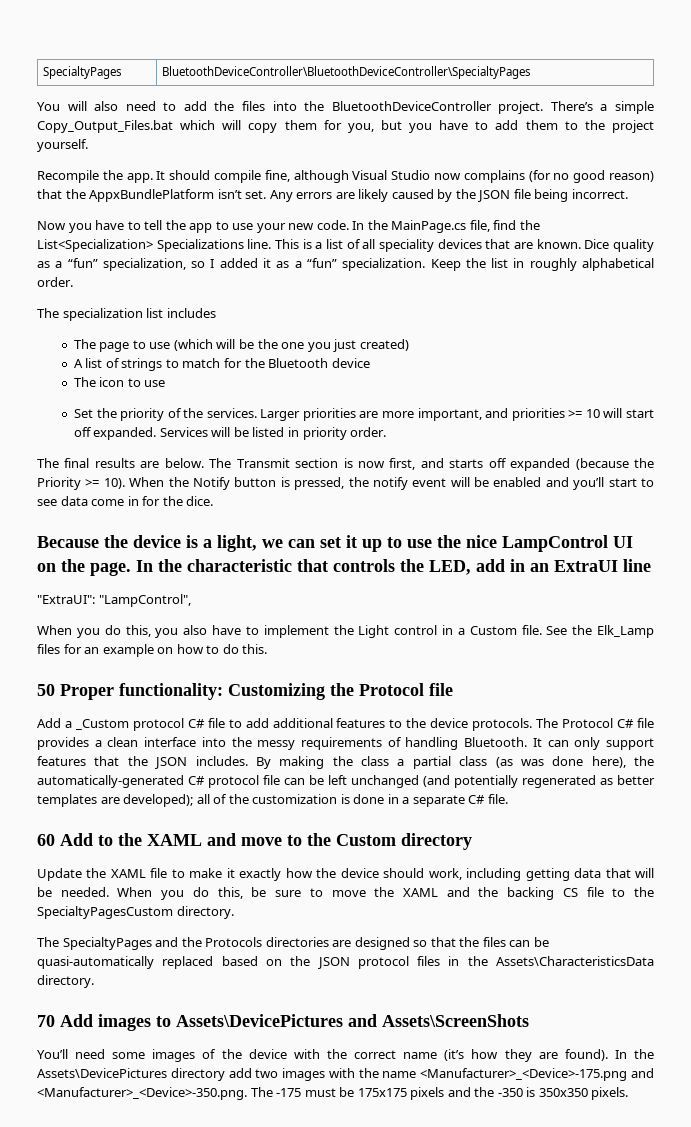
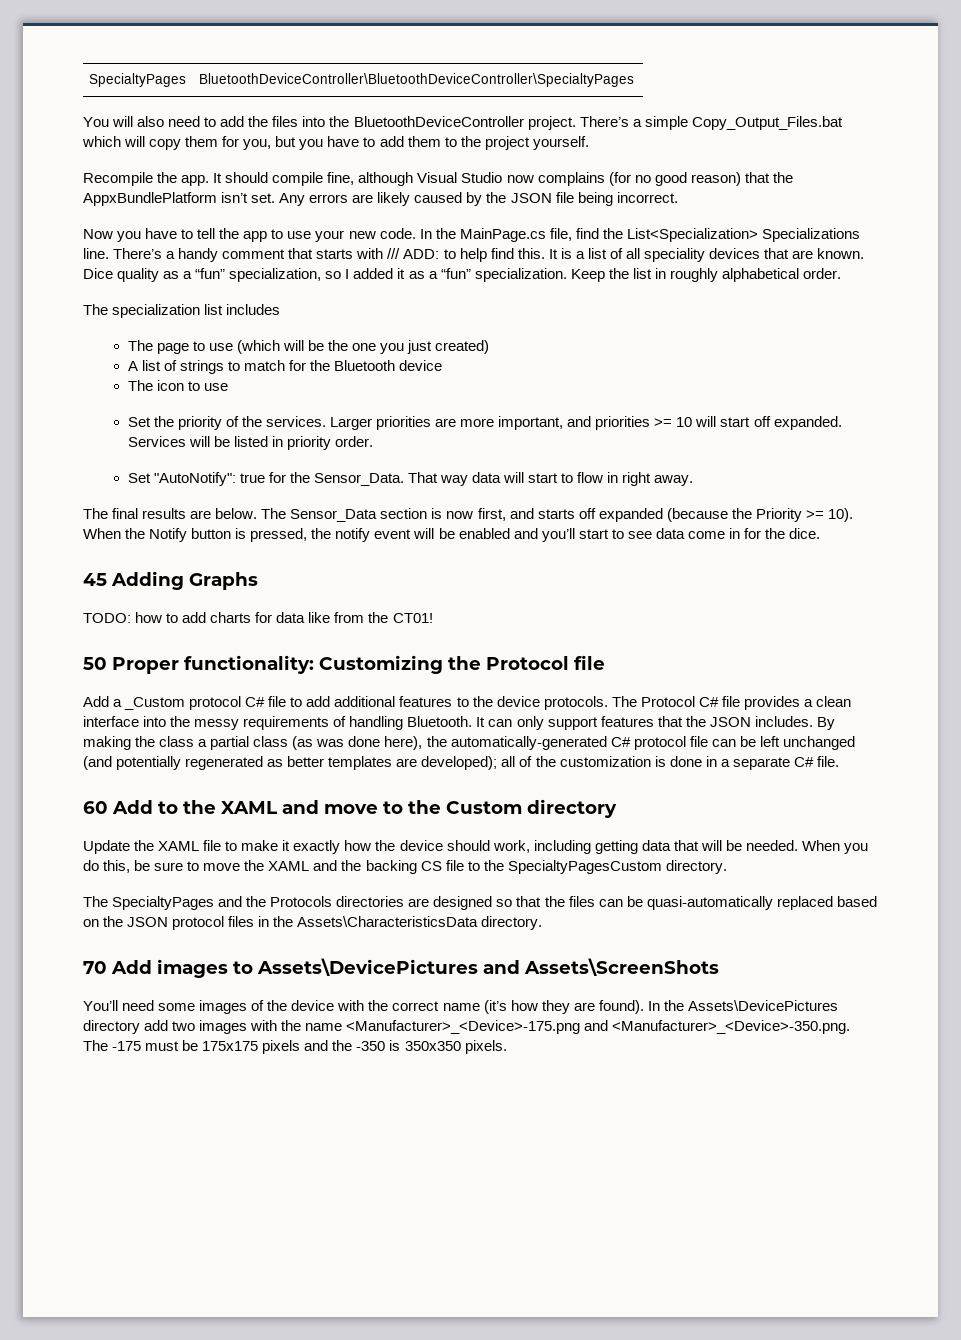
- This is a list of all speciality devices that are known.
+ There’s a handy comment that starts with /// ADD: to help find this. It is a list of all speciality devices that are known.
+ Set "AutoNotify": true for the Sensor_Data. That way data will start to flow in right away.
- The Transmit section is now first, and starts off expanded (because the Priority >= 10).
+ The Sensor_Data section is now first, and starts off expanded (because the Priority >= 10).
- Because the device is a light, we can set it up to use the nice LampControl UI on the page. In the characteristic that controls the LED, add in an ExtraUI line
- "ExtraUI": "LampControl",
- When you do this, you also have to implement the Light control in a Custom file. See the Elk_Lamp files for an example on how to do this.
+ 45 Adding Graphs
+ TODO: how to add charts for data like from the CT01!

